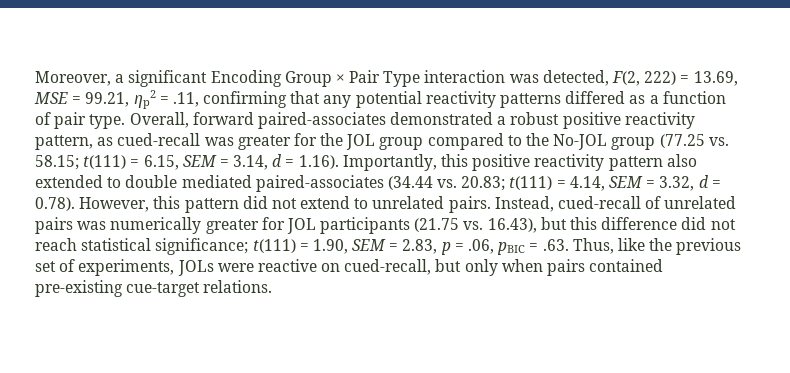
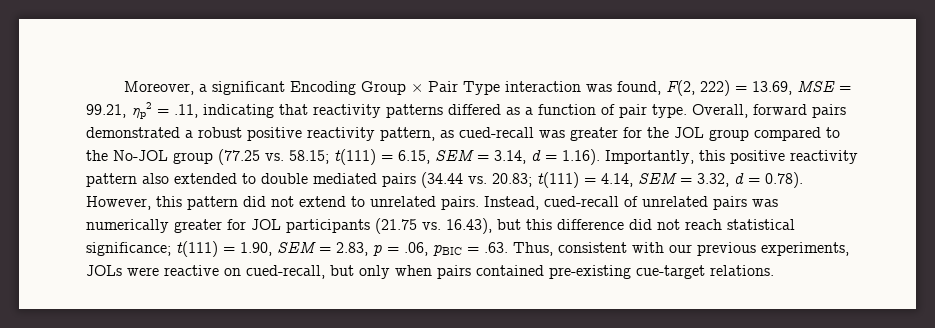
- Moreover, a significant Encoding Group × Pair Type interaction was detected, F(2, 222) = 13.69, MSE = 99.21, ηp2 = .11, confirming that any potential reactivity patterns differed as a function of pair type.
+ Moreover, a significant Encoding Group × Pair Type interaction was found, F(2, 222) = 13.69, MSE = 99.21, ηp2 = .11, indicating that reactivity patterns differed as a function of pair type.
- Overall, forward paired-associates demonstrated a robust positive reactivity pattern, as cued-recall was greater for the JOL group compared to the No-JOL group (77.25 vs. 58.15;
+ Overall, forward pairs demonstrated a robust positive reactivity pattern, as cued-recall was greater for the JOL group compared to the No-JOL group (77.25 vs. 58.15;
- t(111) = 6.15, SEM = 3.14, d = 1.16). Importantly, this positive reactivity pattern also extended to double mediated paired-associates (34.44 vs. 20.83;
+ t(111) = 6.15, SEM = 3.14, d = 1.16). Importantly, this positive reactivity pattern also extended to double mediated pairs (34.44 vs. 20.83;
- Instead, cued-recall of unrelated pairs was numerically greater for JOL participants (21.75 vs. 16.43), but this difference did not reach statistical significance; t(111) = 1.90, SEM = 2.83, p = .06, pBIC = .63. Thus, like the previous set of experiments, JOLs were reactive on cued-recall, but only when pairs contained pre-existing cue-target relations.
+ Instead, cued-recall of unrelated pairs was numerically greater for JOL participants (21.75 vs. 16.43), but this difference did not reach statistical significance; t(111) = 1.90, SEM = 2.83, p = .06, pBIC = .63. Thus, consistent with our previous experiments, JOLs were reactive on cued-recall, but only when pairs contained pre-existing cue-target relations.

